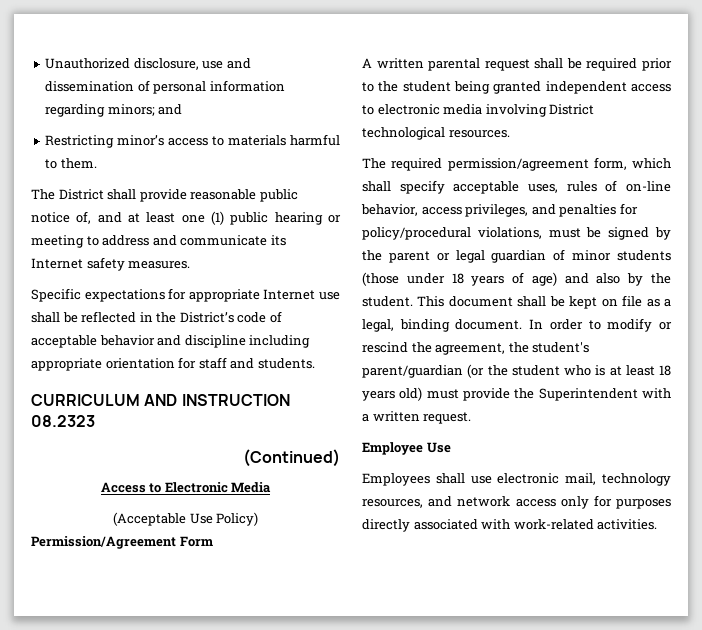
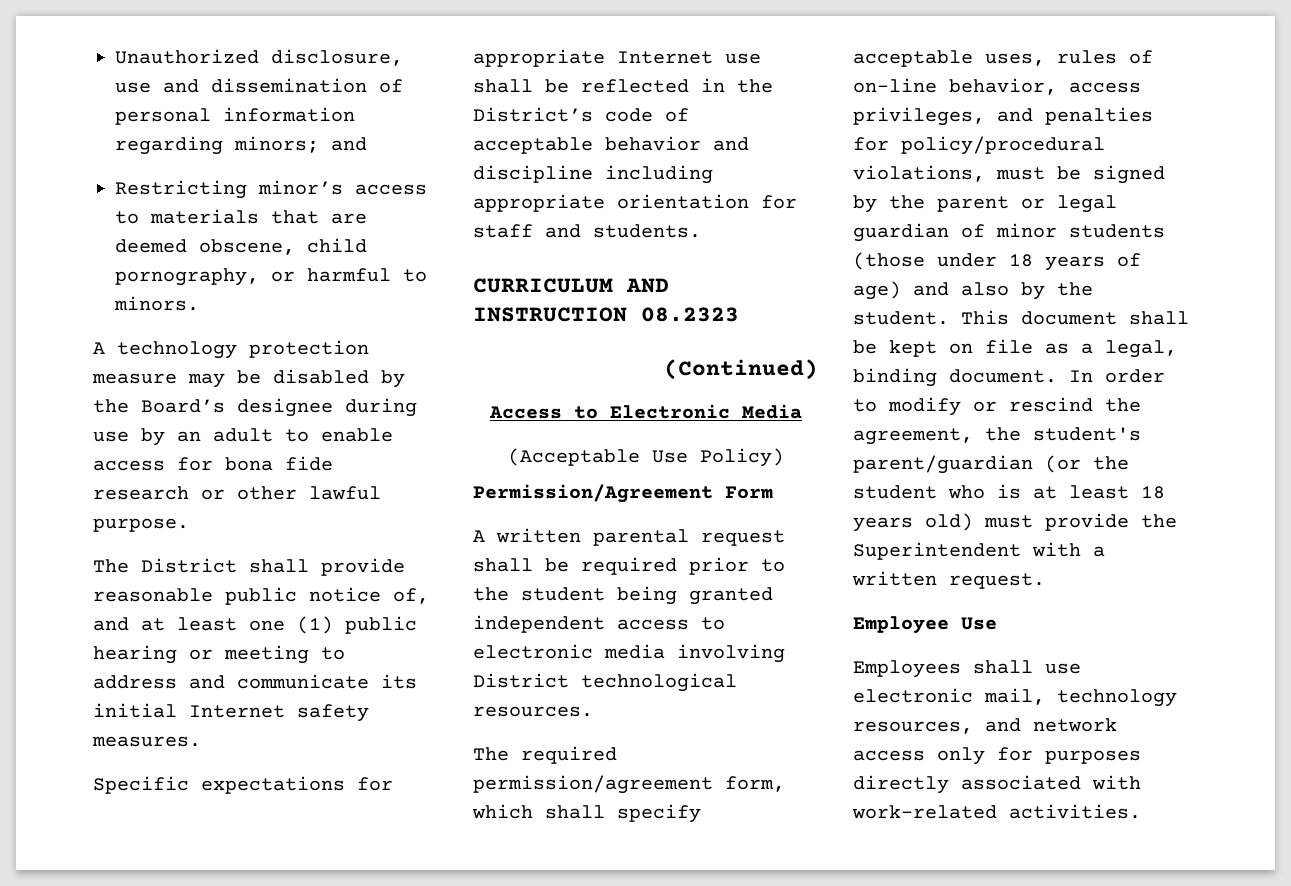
- Restricting minor’s access to materials harmful to them.
+ Restricting minor’s access to materials that are deemed obscene, child pornography, or harmful to minors.
+ A technology protection measure may be disabled by the Board’s designee during use by an adult to enable access for bona fide research or other lawful purpose.
- The District shall provide reasonable public notice of, and at least one (1) public hearing or meeting to address and communicate its Internet safety measures.
+ The District shall provide reasonable public notice of, and at least one (1) public hearing or meeting to address and communicate its initial Internet safety measures.

